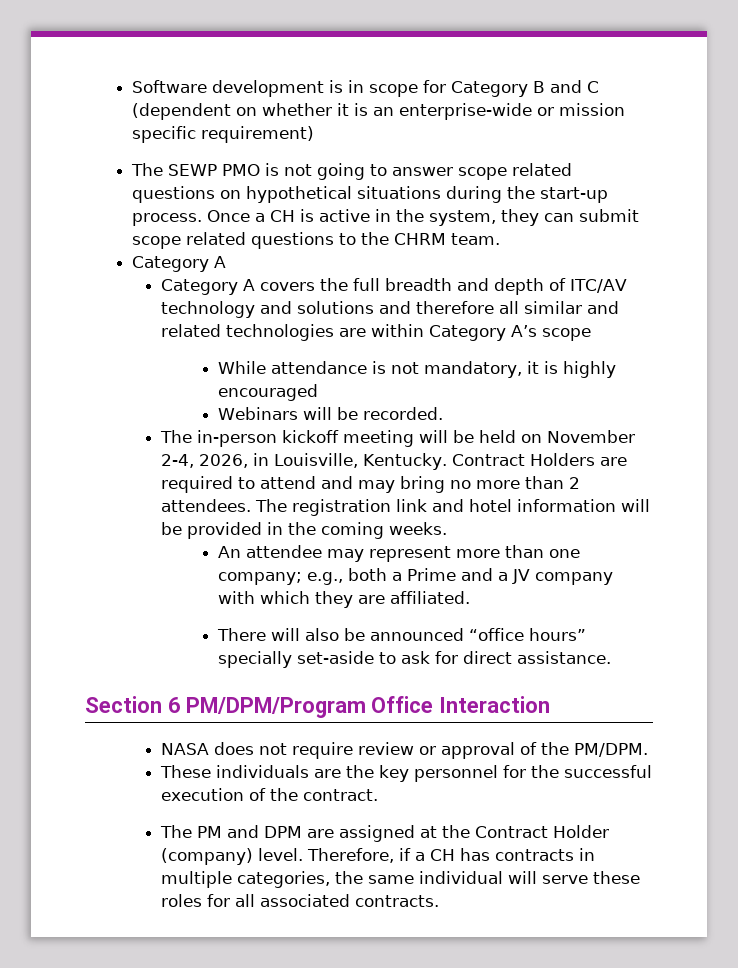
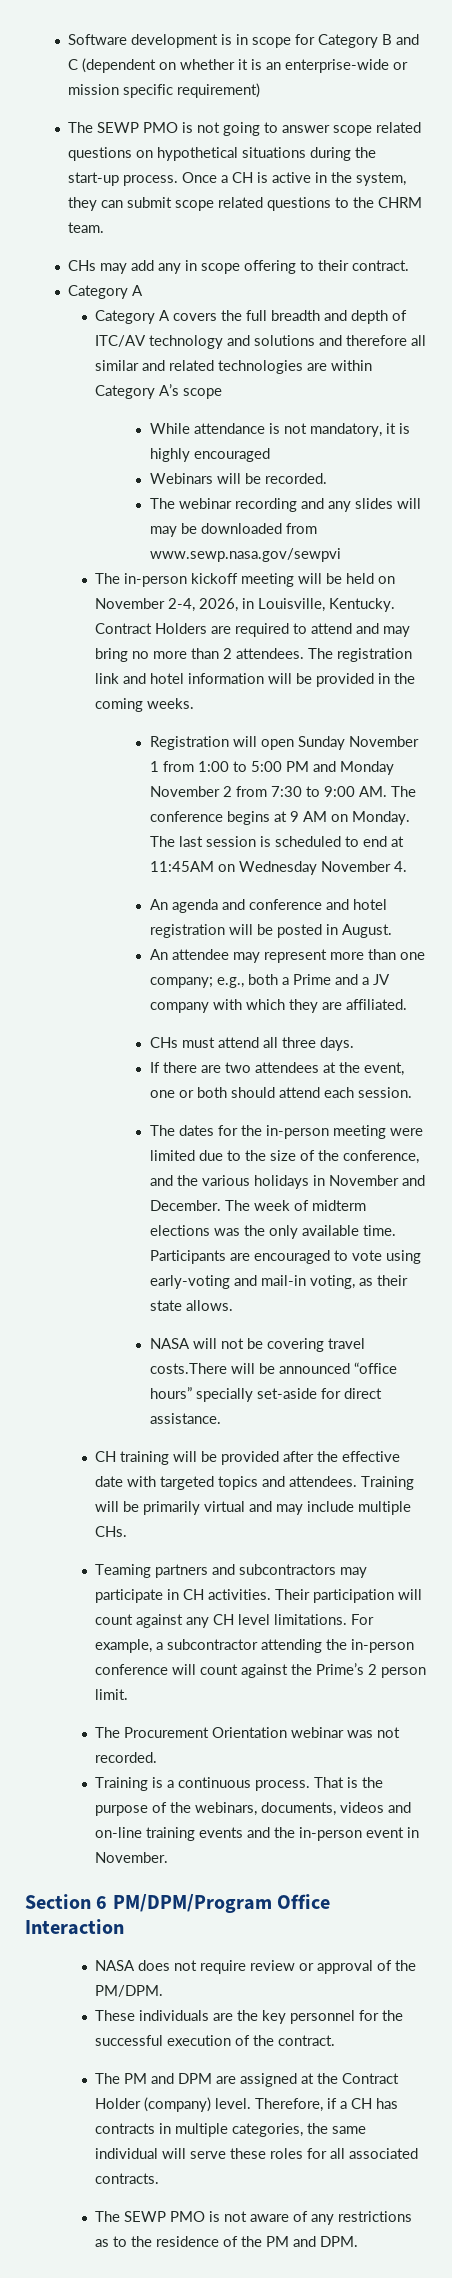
+ CHs may add any in scope offering to their contract.
+ The webinar recording and any slides will may be downloaded from www.sewp.nasa.gov/sewpvi
+ Registration will open Sunday November 1 from 1:00 to 5:00 PM and Monday November 2 from 7:30 to 9:00 AM. The conference begins at 9 AM on Monday. The last session is scheduled to end at 11:45AM on Wednesday November 4.
+ An agenda and conference and hotel registration will be posted in August.
- There will also be announced “office hours” specially set-aside to ask for direct assistance.
+ CHs must attend all three days.
+ If there are two attendees at the event, one or both should attend each session.
+ The dates for the in-person meeting were limited due to the size of the conference, and the various holidays in November and December. The week of midterm elections was the only available time. Participants are encouraged to vote using early-voting and mail-in voting, as their state allows.
+ NASA will not be covering travel costs.There will be announced “office hours” specially set-aside for direct assistance.
+ CH training will be provided after the effective date with targeted topics and attendees. Training will be primarily virtual and may include multiple CHs.
+ Teaming partners and subcontractors may participate in CH activities. Their participation will count against any CH level limitations. For example, a subcontractor attending the in-person conference will count against the Prime’s 2 person limit.
+ The Procurement Orientation webinar was not recorded.
+ Training is a continuous process. That is the purpose of the webinars, documents, videos and on-line training events and the in-person event in November.
+ The SEWP PMO is not aware of any restrictions as to the residence of the PM and DPM.

